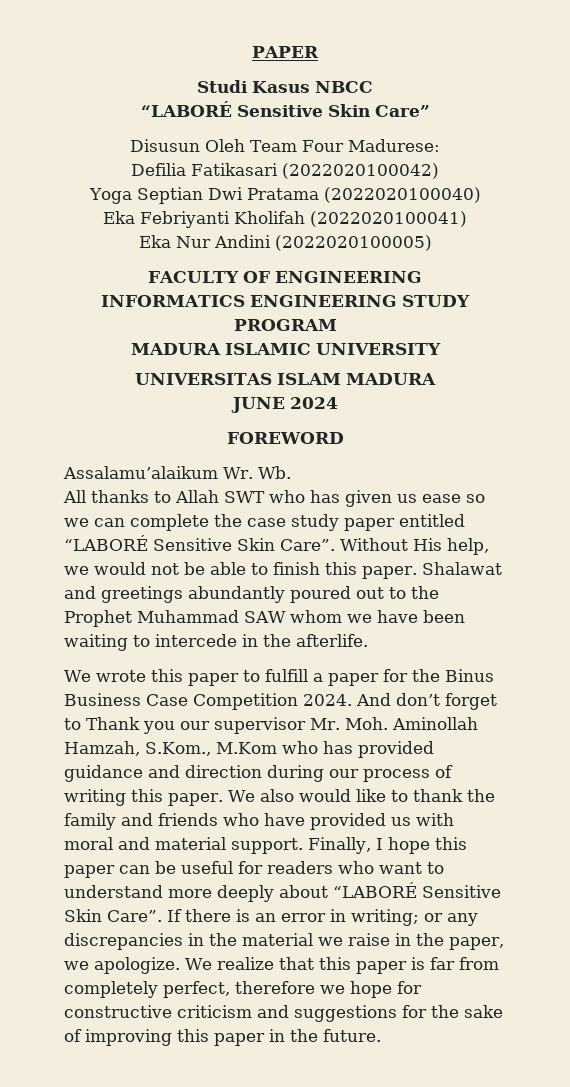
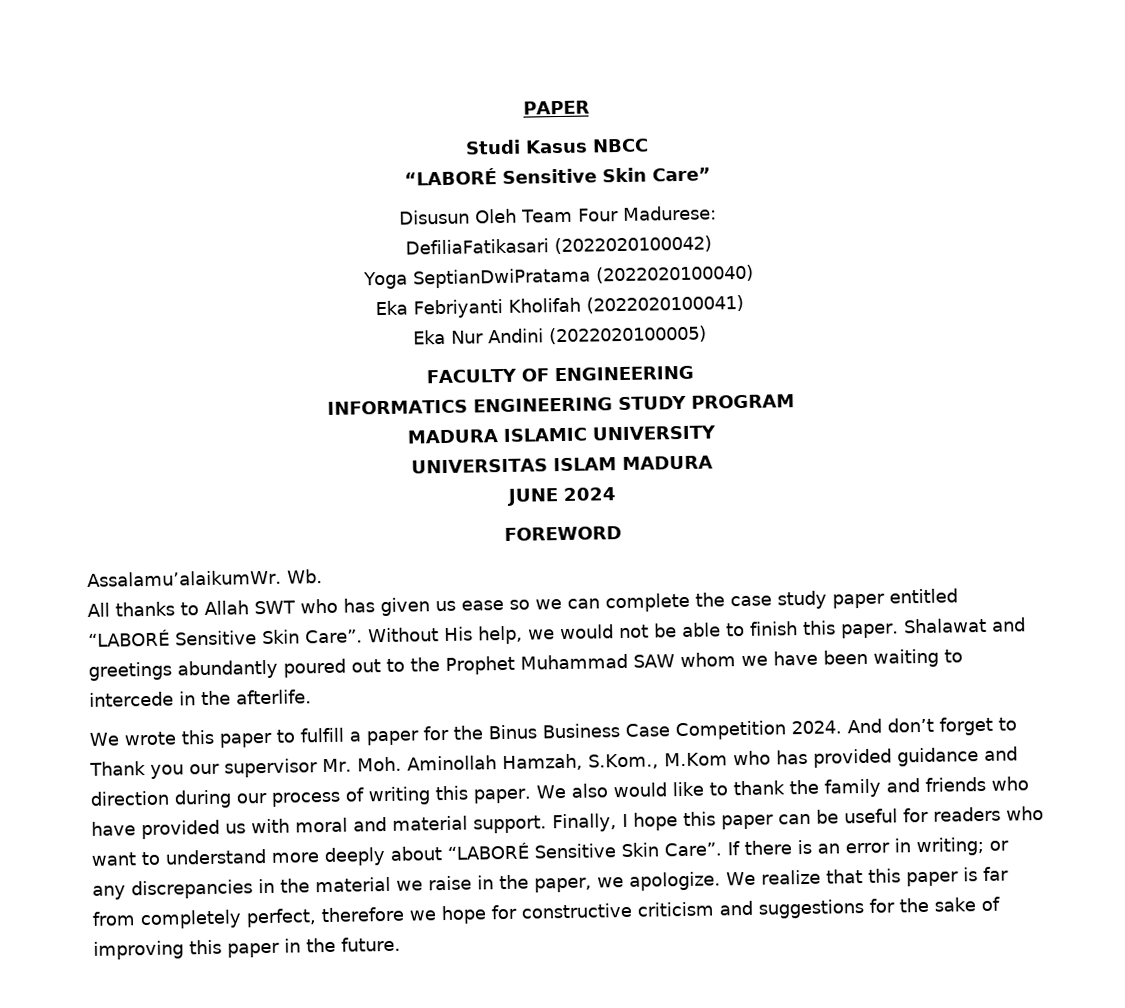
- Defilia Fatikasari (2022020100042)
+ DefiliaFatikasari (2022020100042)
- Yoga Septian Dwi Pratama (2022020100040)
+ Yoga SeptianDwiPratama (2022020100040)
- Assalamu’alaikum Wr. Wb.
+ Assalamu’alaikumWr. Wb.

